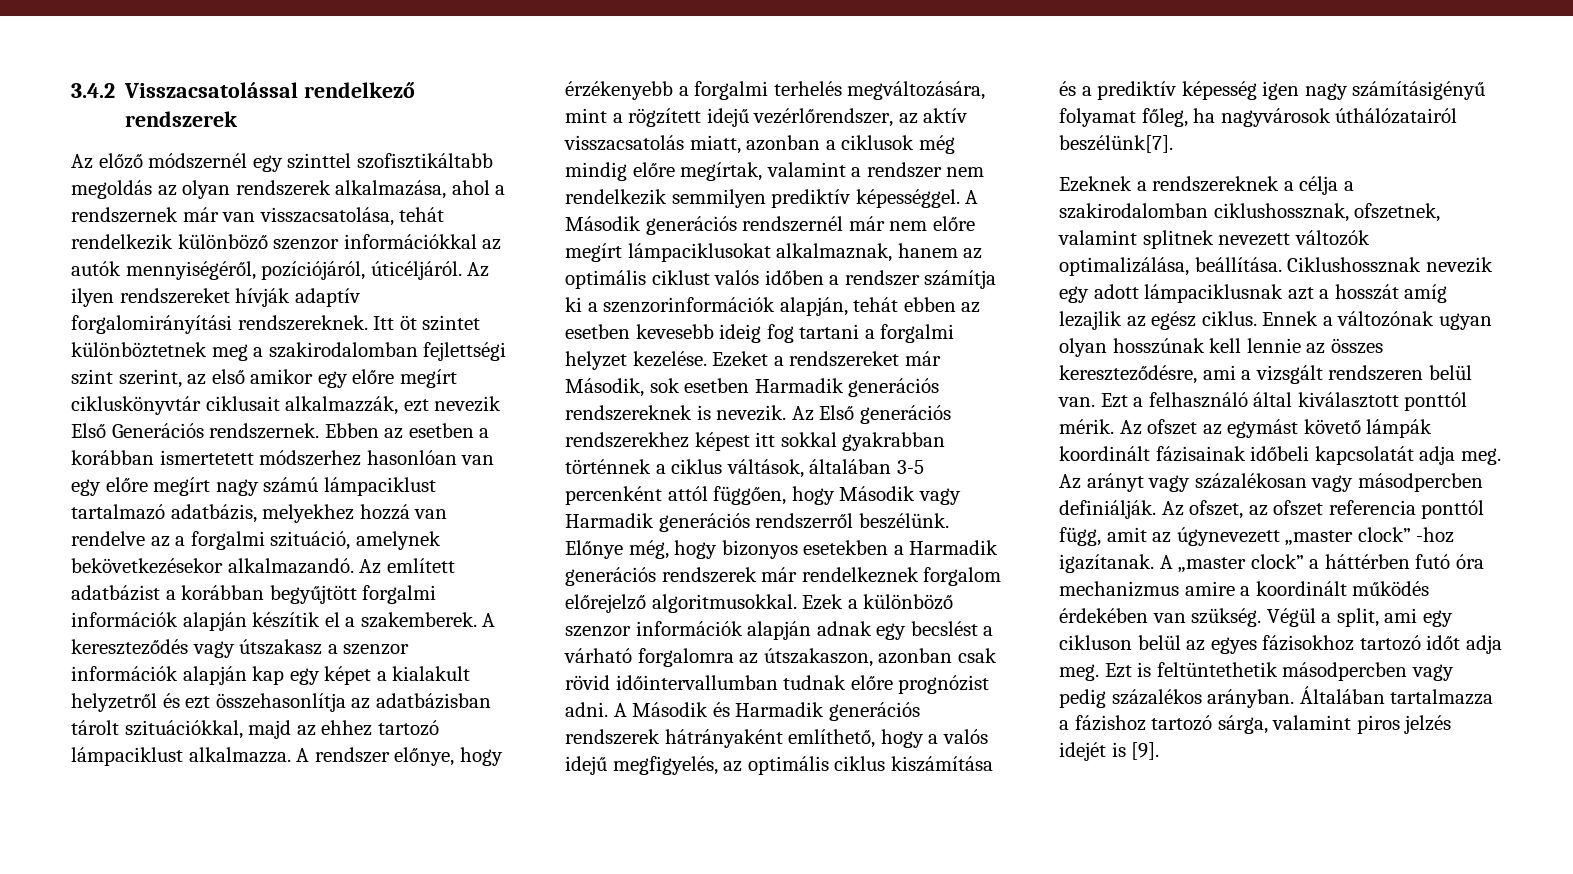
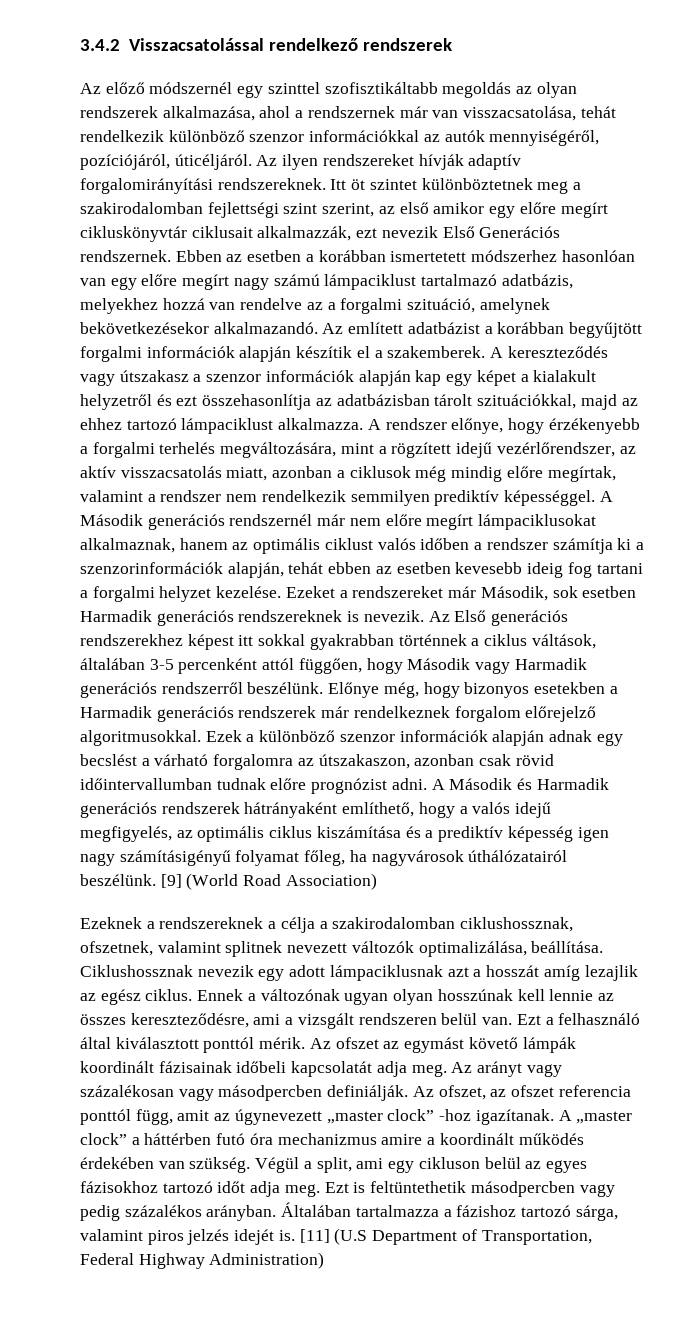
- A Második és Harmadik generációs rendszerek hátrányaként említhető, hogy a valós idejű megfigyelés, az optimális ciklus kiszámítása és a prediktív képesség igen nagy számításigényű folyamat főleg, ha nagyvárosok úthálózatairól beszélünk[7].
+ A Második és Harmadik generációs rendszerek hátrányaként említhető, hogy a valós idejű megfigyelés, az optimális ciklus kiszámítása és a prediktív képesség igen nagy számításigényű folyamat főleg, ha nagyvárosok úthálózatairól beszélünk. [9] (World Road Association)
- Általában tartalmazza a fázishoz tartozó sárga, valamint piros jelzés idejét is [9].
+ Általában tartalmazza a fázishoz tartozó sárga, valamint piros jelzés idejét is. [11] (U.S Department of Transportation, Federal Highway Administration)

